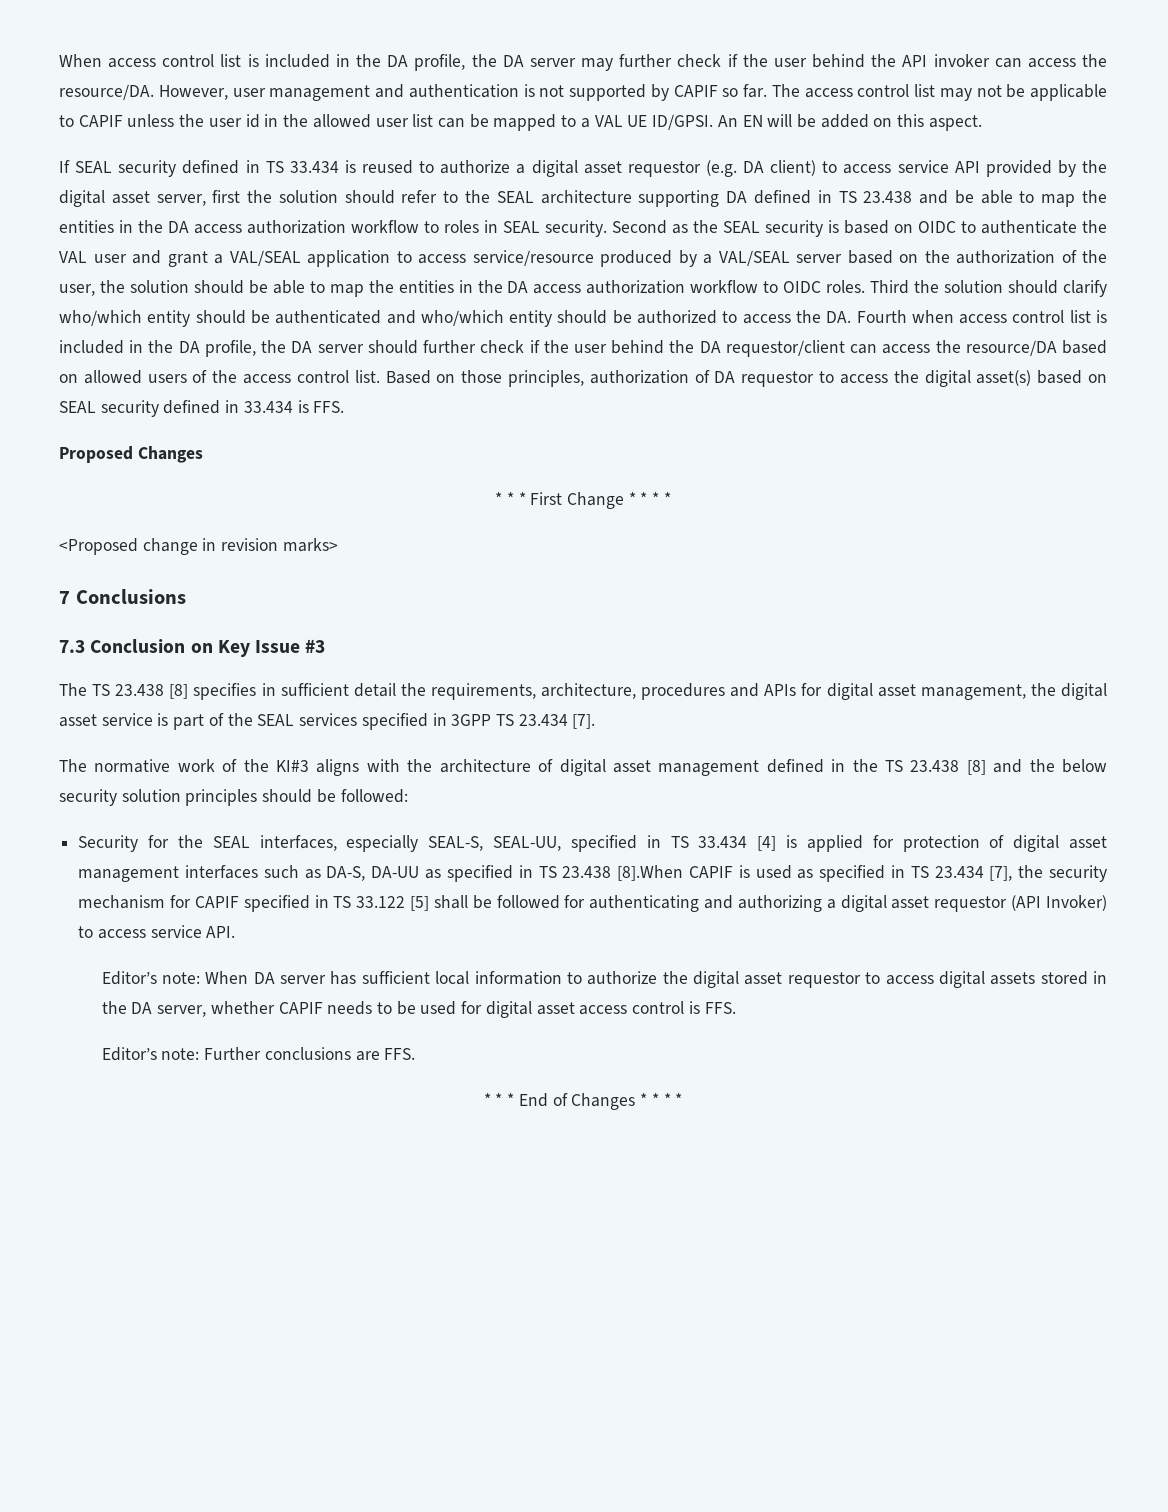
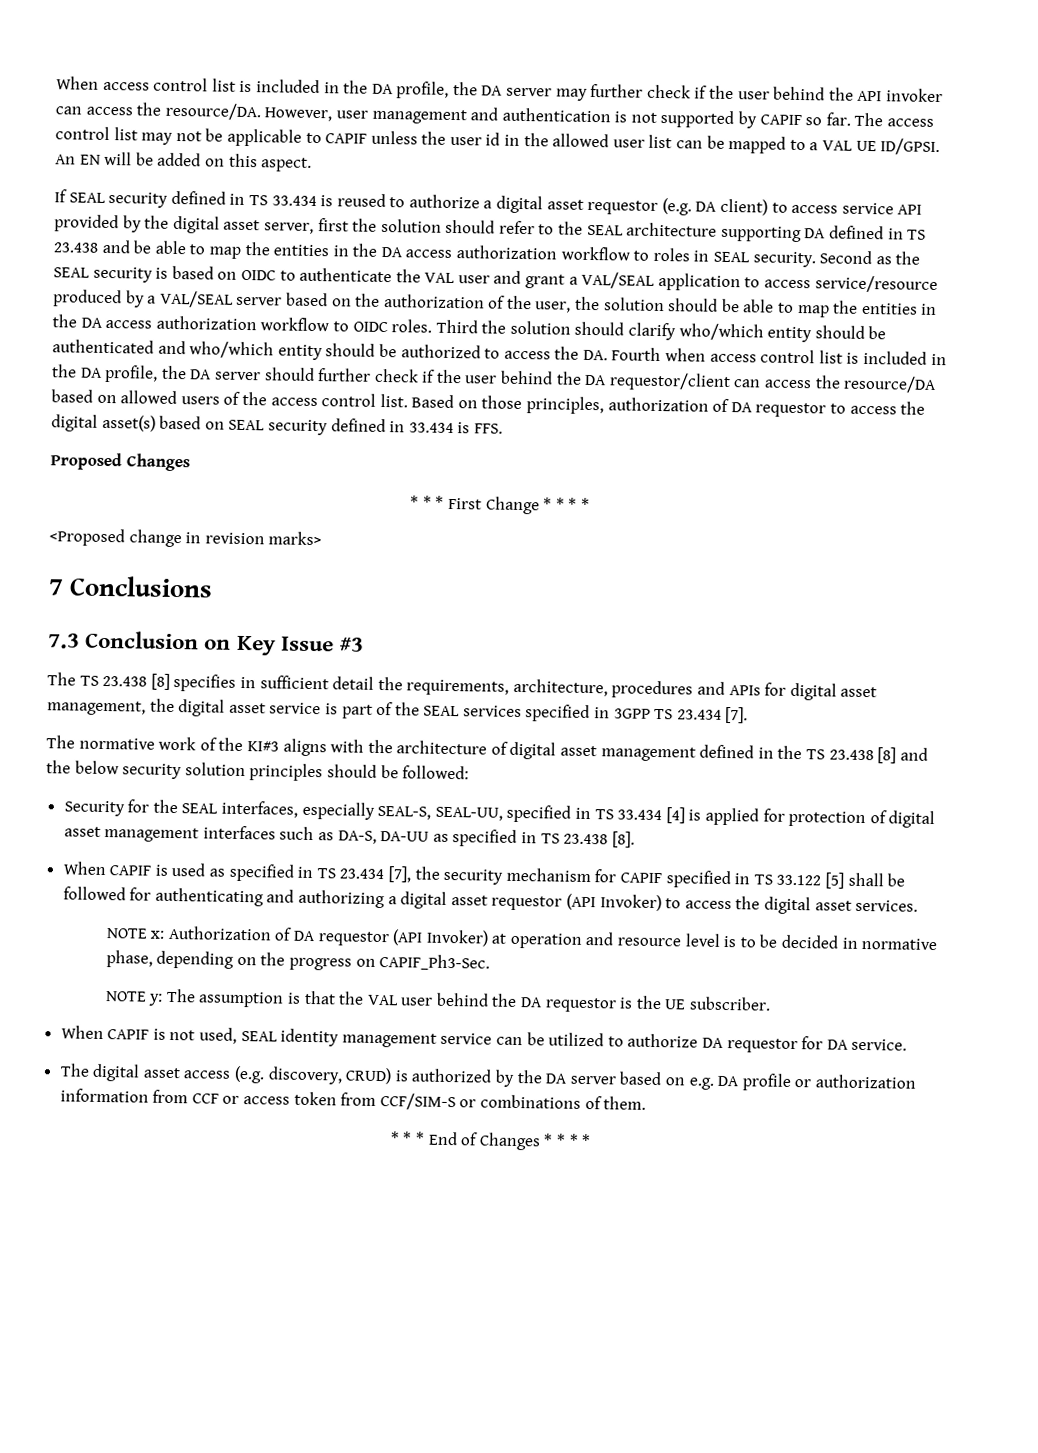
- Security for the SEAL interfaces, especially SEAL-S, SEAL-UU, specified in TS 33.434 [4] is applied for protection of digital asset management interfaces such as DA-S, DA-UU as specified in TS 23.438 [8].When CAPIF is used as specified in TS 23.434 [7], the security mechanism for CAPIF specified in TS 33.122 [5] shall be followed for authenticating and authorizing a digital asset requestor (API Invoker) to access service API.
- Editor’s note: When DA server has sufficient local information to authorize the digital asset requestor to access digital assets stored in the DA server, whether CAPIF needs to be used for digital asset access control is FFS.
- Editor’s note: Further conclusions are FFS.
+ Security for the SEAL interfaces, especially SEAL-S, SEAL-UU, specified in TS 33.434 [4] is applied for protection of digital asset management interfaces such as DA-S, DA-UU as specified in TS 23.438 [8].
+ When CAPIF is used as specified in TS 23.434 [7], the security mechanism for CAPIF specified in TS 33.122 [5] shall be followed for authenticating and authorizing a digital asset requestor (API Invoker) to access the digital asset services.
+ NOTE x: Authorization of DA requestor (API Invoker) at operation and resource level is to be decided in normative phase, depending on the progress on CAPIF_Ph3-Sec.
+ NOTE y: The assumption is that the VAL user behind the DA requestor is the UE subscriber.
+ When CAPIF is not used, SEAL identity management service can be utilized to authorize DA requestor for DA service.
+ The digital asset access (e.g. discovery, CRUD) is authorized by the DA server based on e.g. DA profile or authorization information from CCF or access token from CCF/SIM-S or combinations of them.

